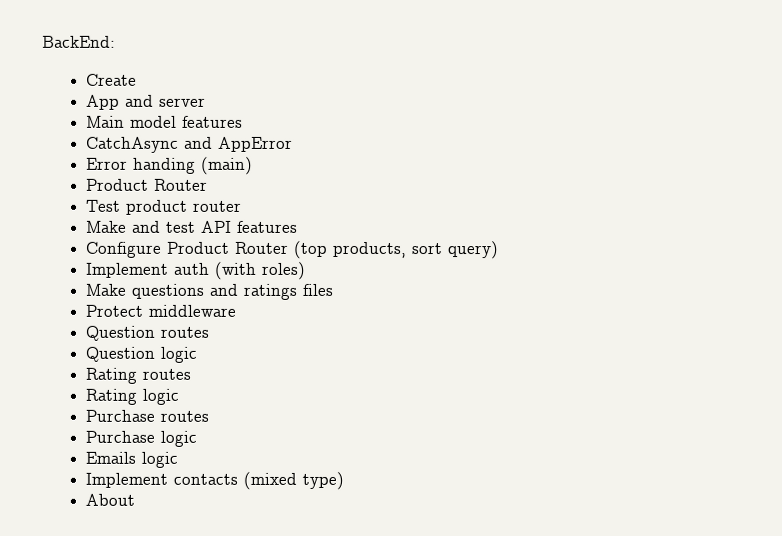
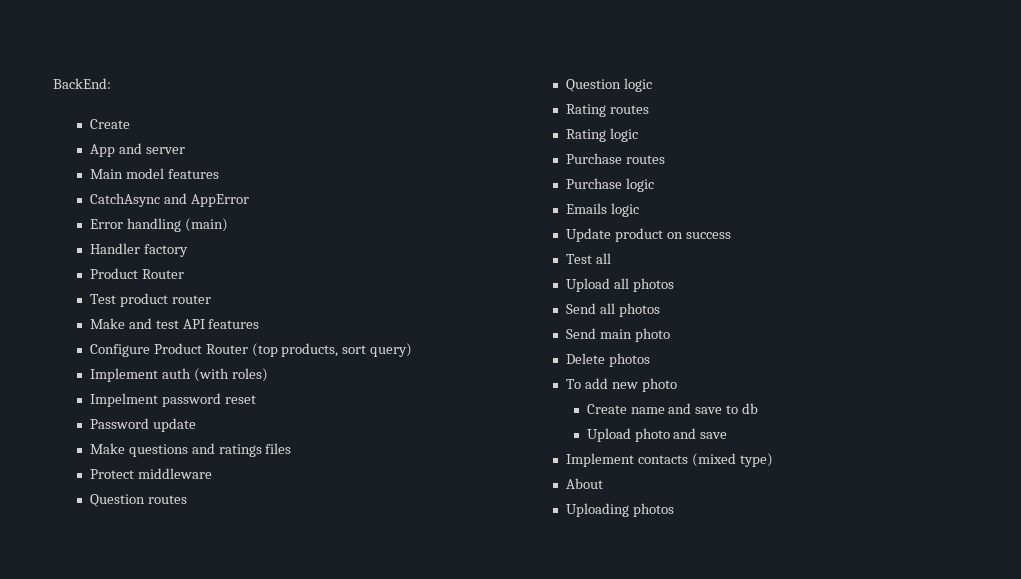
- Error handing (main)
+ Error handling (main)
+ Handler factory
+ Impelment password reset
+ Password update
+ Update product on success
+ Test all
+ Upload all photos
+ Send all photos
+ Send main photo
+ Delete photos
+ To add new photo
+ Create name and save to db
+ Upload photo and save
+ Uploading photos

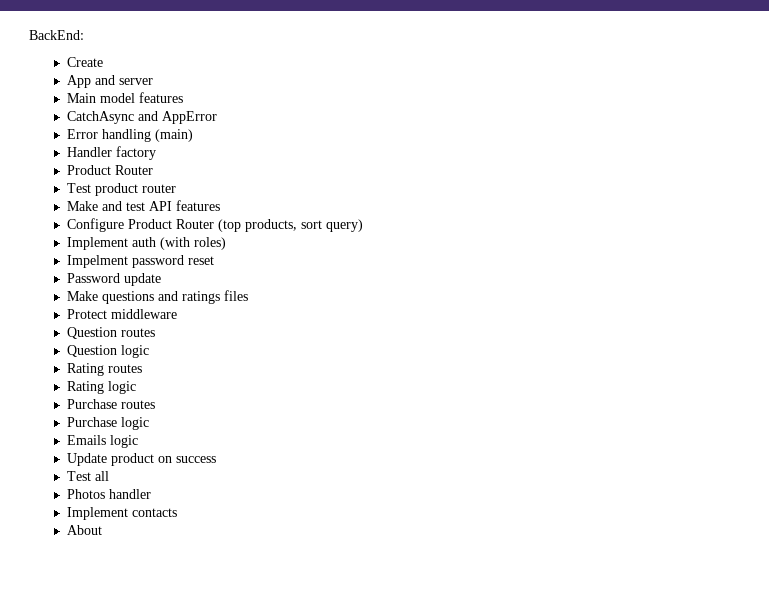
- Upload all photos
- Send all photos
- Send main photo
- Delete photos
- To add new photo
- Create name and save to db
- Upload photo and save
+ Photos handler
- Implement contacts (mixed type)
+ Implement contacts
- Uploading photos

